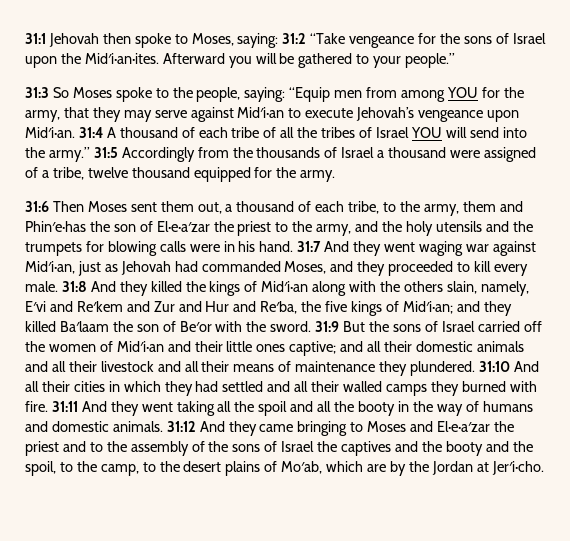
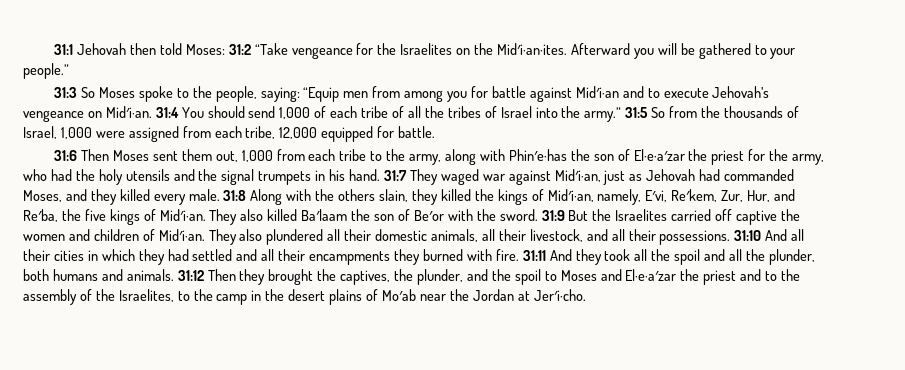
- 31:1 Jehovah then spoke to Moses, saying: 31:2 “Take vengeance for the sons of Israel upon the Mid′i·an·ites.
+ 31:1 Jehovah then told Moses: 31:2 “Take vengeance for the Israelites on the Mid′i·an·ites.
- 31:3 So Moses spoke to the people, saying: “Equip men from among YOU for the army, that they may serve against Mid′i·an to execute Jehovah’s vengeance upon Mid′i·an.
+ 31:3 So Moses spoke to the people, saying: “Equip men from among you for battle against Mid′i·an and to execute Jehovah’s vengeance on Mid′i·an.
- 31:4 A thousand of each tribe of all the tribes of Israel YOU will send into the army.”
+ 31:4 You should send 1,000 of each tribe of all the tribes of Israel into the army.”
- 31:5 Accordingly from the thousands of Israel a thousand were assigned of a tribe, twelve thousand equipped for the army.
+ 31:5 So from the thousands of Israel, 1,000 were assigned from each tribe, 12,000 equipped for battle.
- 31:6 Then Moses sent them out, a thousand of each tribe, to the army, them and Phin′e·has the son of El·e·a′zar the priest to the army, and the holy utensils and the trumpets for blowing calls were in his hand. 31:7 And they went waging war against Mid′i·an, just as Jehovah had commanded Moses, and they proceeded to kill every male. 31:8 And they killed the kings of Mid′i·an along with the others slain, namely, E′vi and Re′kem and Zur and Hur and Re′ba, the five kings of Mid′i·an; and they killed Ba′laam the son of Be′or with the sword.
+ 31:6 Then Moses sent them out, 1,000 from each tribe to the army, along with Phin′e·has the son of El·e·a′zar the priest for the army, who had the holy utensils and the signal trumpets in his hand. 31:7 They waged war against Mid′i·an, just as Jehovah had commanded Moses, and they killed every male. 31:8 Along with the others slain, they killed the kings of Mid′i·an, namely, E′vi, Re′kem, Zur, Hur, and Re′ba, the five kings of Mid′i·an. They also killed Ba′laam the son of Be′or with the sword.
- 31:9 But the sons of Israel carried off the women of Mid′i·an and their little ones captive; and all their domestic animals and all their livestock and all their means of maintenance they plundered.
+ 31:9 But the Israelites carried off captive the women and children of Mid′i·an. They also plundered all their domestic animals, all their livestock, and all their possessions.
- 31:10 And all their cities in which they had settled and all their walled camps they burned with fire.
+ 31:10 And all their cities in which they had settled and all their encampments they burned with fire.
- 31:11 And they went taking all the spoil and all the booty in the way of humans and domestic animals.
+ 31:11 And they took all the spoil and all the plunder, both humans and animals.
- 31:12 And they came bringing to Moses and El·e·a′zar the priest and to the assembly of the sons of Israel the captives and the booty and the spoil, to the camp, to the desert plains of Mo′ab, which are by the Jordan at Jer′i·cho.
+ 31:12 Then they brought the captives, the plunder, and the spoil to Moses and El·e·a′zar the priest and to the assembly of the Israelites, to the camp in the desert plains of Mo′ab near the Jordan at Jer′i·cho.

